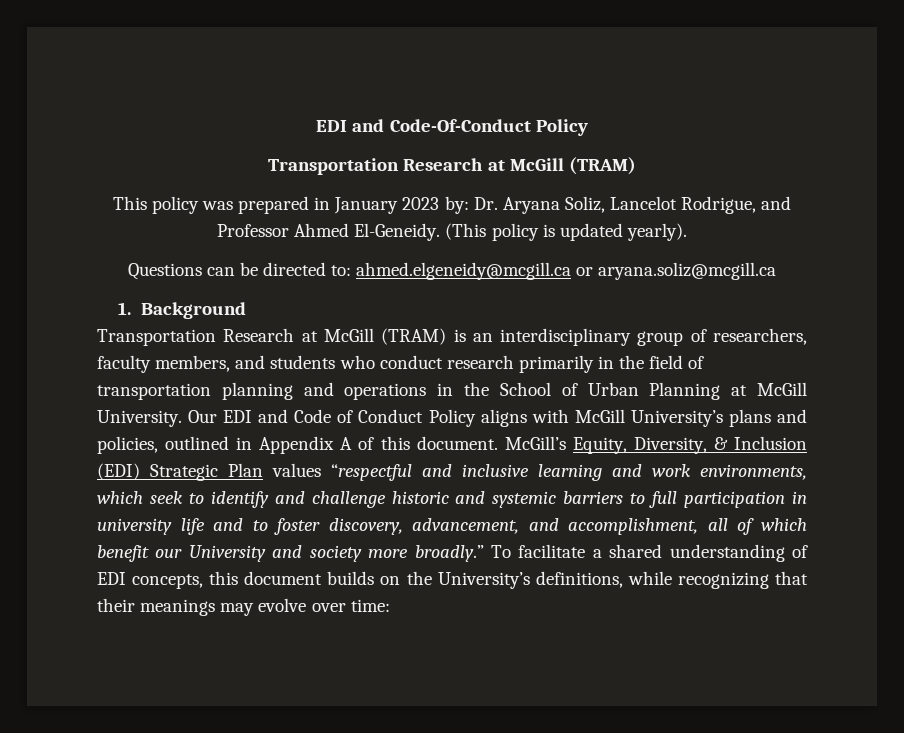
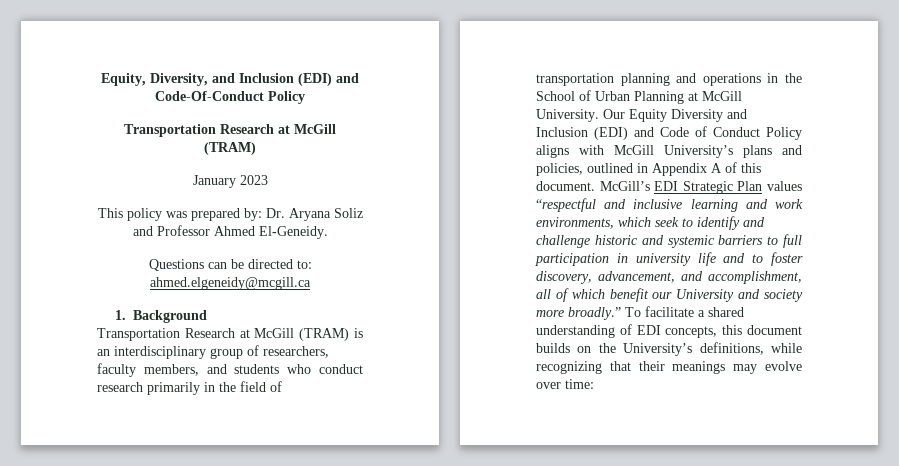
- EDI and Code-Of-Conduct Policy
+ Equity, Diversity, and Inclusion (EDI) and Code-Of-Conduct Policy
+ January 2023
- This policy was prepared in January 2023 by: Dr. Aryana Soliz, Lancelot Rodrigue, and Professor Ahmed El-Geneidy. (This policy is updated yearly).
+ This policy was prepared by: Dr. Aryana Soliz and Professor Ahmed El-Geneidy.
- Questions can be directed to: ahmed.elgeneidy@mcgill.ca or aryana.soliz@mcgill.ca
+ Questions can be directed to: ahmed.elgeneidy@mcgill.ca
- Our EDI and Code of Conduct Policy aligns with McGill University’s plans and policies, outlined in Appendix A of this document.
+ Our Equity Diversity and Inclusion (EDI) and Code of Conduct Policy aligns with McGill University’s plans and policies, outlined in Appendix A of this document.
- McGill’s Equity, Diversity, & Inclusion (EDI) Strategic Plan values “respectful and inclusive learning and work environments, which seek to identify and challenge historic and systemic barriers to full participation in university life and to foster discovery, advancement, and accomplishment, all of which benefit our University and society more broadly.”
+ McGill’s EDI Strategic Plan values “respectful and inclusive learning and work environments, which seek to identify and challenge historic and systemic barriers to full participation in university life and to foster discovery, advancement, and accomplishment, all of which benefit our University and society more broadly.”

